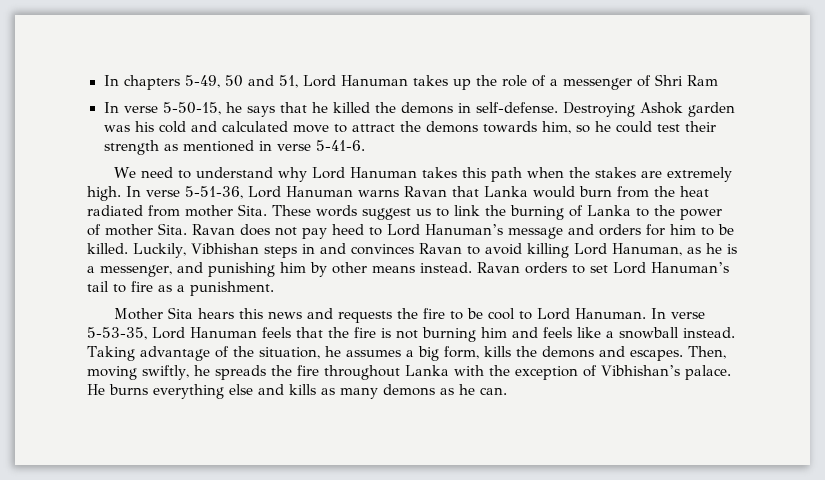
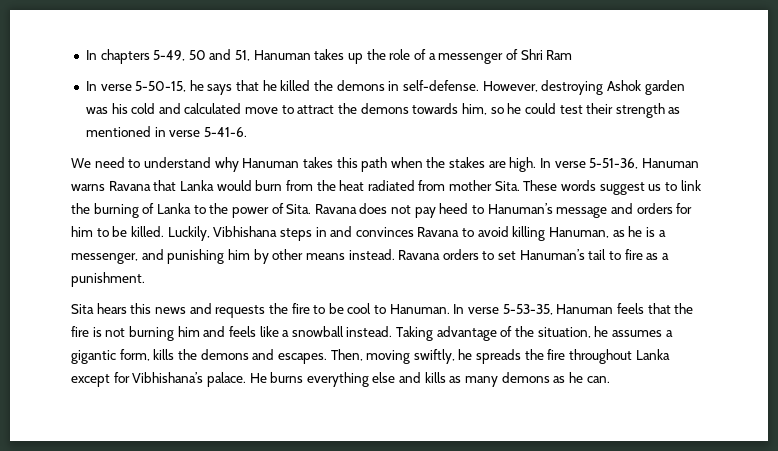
- In chapters 5-49, 50 and 51, Lord Hanuman takes up the role of a messenger of Shri Ram
+ In chapters 5-49, 50 and 51, Hanuman takes up the role of a messenger of Shri Ram
- Destroying Ashok garden was his cold and calculated move to attract the demons towards him, so he could test their strength as mentioned in verse 5-41-6.
+ However, destroying Ashok garden was his cold and calculated move to attract the demons towards him, so he could test their strength as mentioned in verse 5-41-6.
- We need to understand why Lord Hanuman takes this path when the stakes are extremely high.
+ We need to understand why Hanuman takes this path when the stakes are high.
- In verse 5-51-36, Lord Hanuman warns Ravan that Lanka would burn from the heat radiated from mother Sita.
+ In verse 5-51-36, Hanuman warns Ravana that Lanka would burn from the heat radiated from mother Sita.
- These words suggest us to link the burning of Lanka to the power of mother Sita. Ravan does not pay heed to Lord Hanuman’s message and orders for him to be killed.
+ These words suggest us to link the burning of Lanka to the power of Sita. Ravana does not pay heed to Hanuman’s message and orders for him to be killed.
- Luckily, Vibhishan steps in and convinces Ravan to avoid killing Lord Hanuman, as he is a messenger, and punishing him by other means instead.
+ Luckily, Vibhishana steps in and convinces Ravana to avoid killing Hanuman, as he is a messenger, and punishing him by other means instead.
- Ravan orders to set Lord Hanuman’s tail to fire as a punishment.
+ Ravana orders to set Hanuman’s tail to fire as a punishment.
- Mother Sita hears this news and requests the fire to be cool to Lord Hanuman.
+ Sita hears this news and requests the fire to be cool to Hanuman.
- In verse 5-53-35, Lord Hanuman feels that the fire is not burning him and feels like a snowball instead.
+ In verse 5-53-35, Hanuman feels that the fire is not burning him and feels like a snowball instead.
- Taking advantage of the situation, he assumes a big form, kills the demons and escapes.
+ Taking advantage of the situation, he assumes a gigantic form, kills the demons and escapes.
- Then, moving swiftly, he spreads the fire throughout Lanka with the exception of Vibhishan’s palace.
+ Then, moving swiftly, he spreads the fire throughout Lanka except for Vibhishana’s palace.

